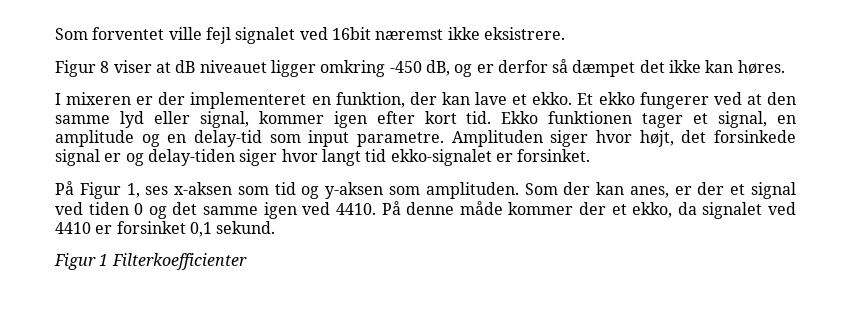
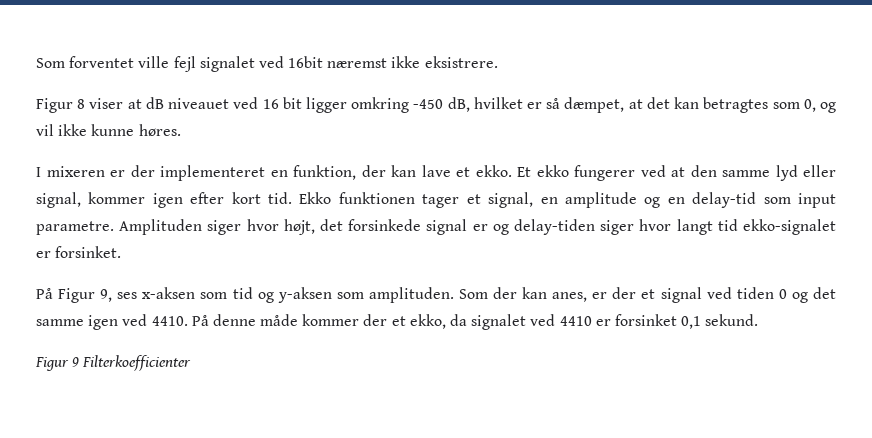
- Figur 8 viser at dB niveauet ligger omkring -450 dB, og er derfor så dæmpet det ikke kan høres.
+ Figur 8 viser at dB niveauet ved 16 bit ligger omkring -450 dB, hvilket er så dæmpet, at det kan betragtes som 0, og vil ikke kunne høres.
- På Figur 1, ses x-aksen som tid og y-aksen som amplituden.
+ På Figur 9, ses x-aksen som tid og y-aksen som amplituden.
- Figur 1 Filterkoefficienter
+ Figur 9 Filterkoefficienter

